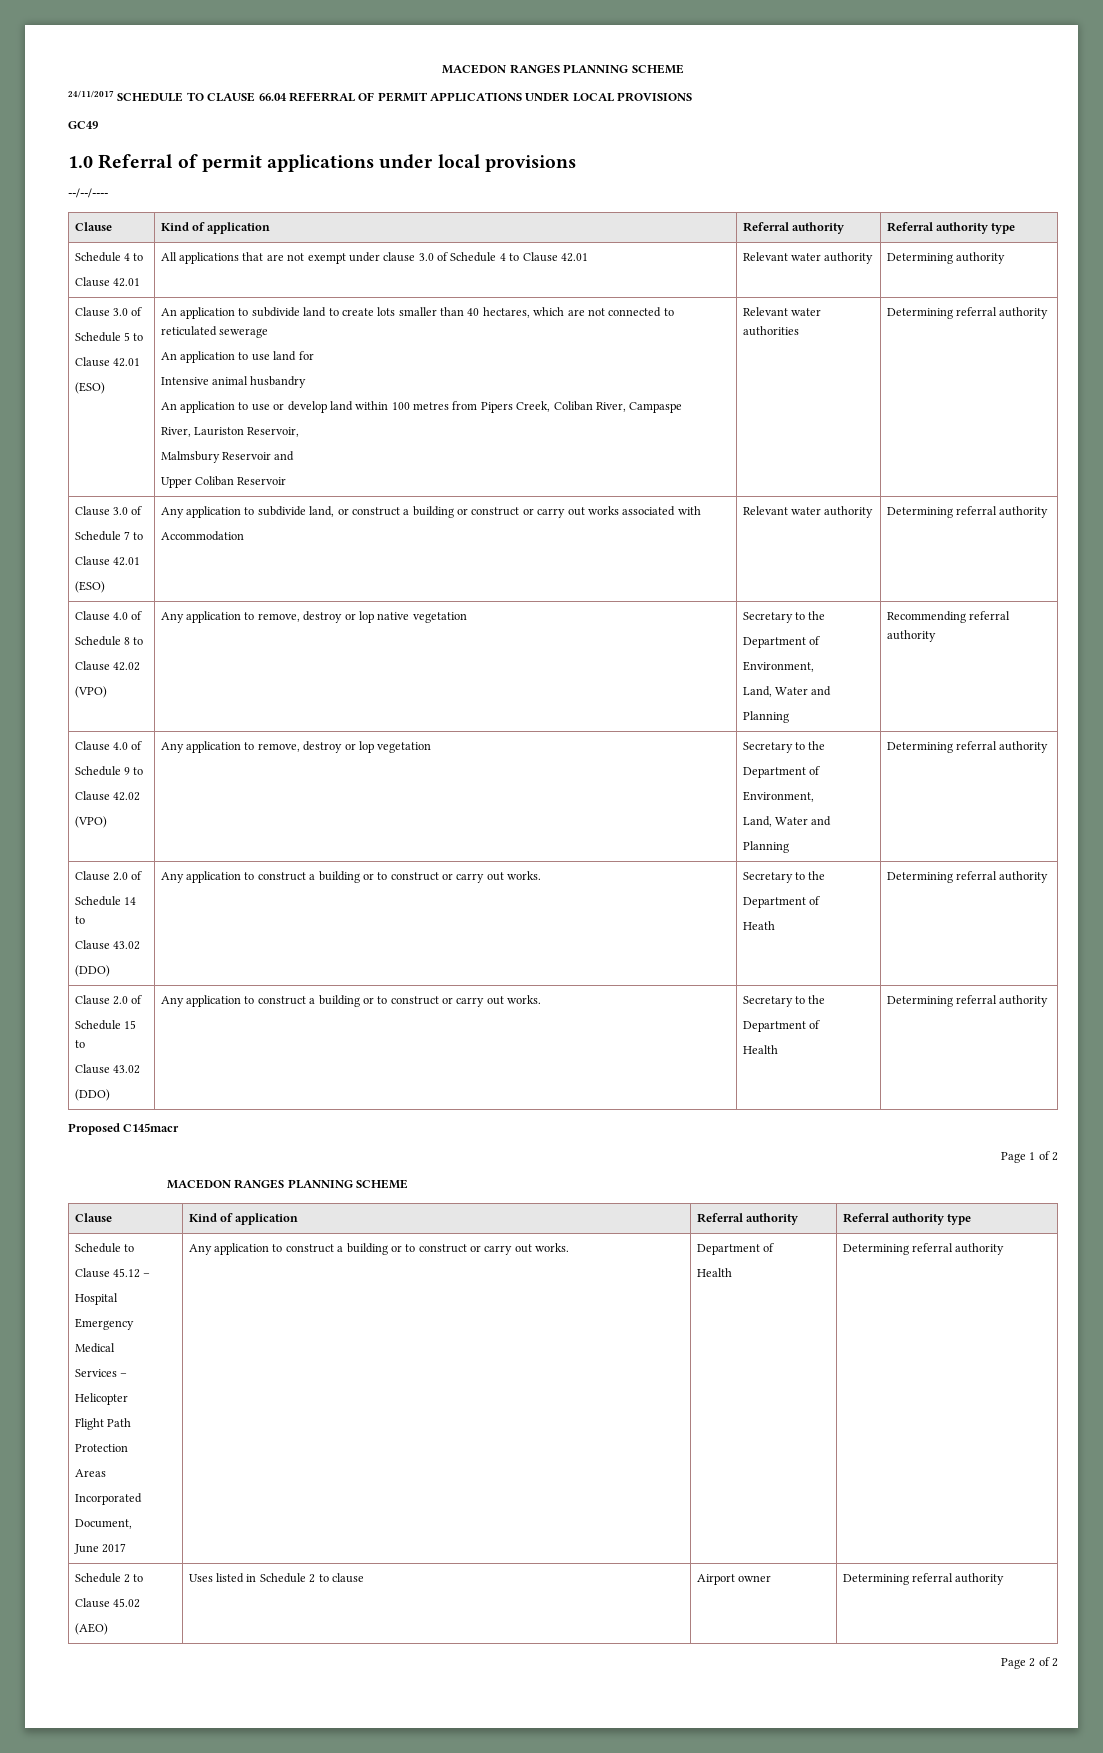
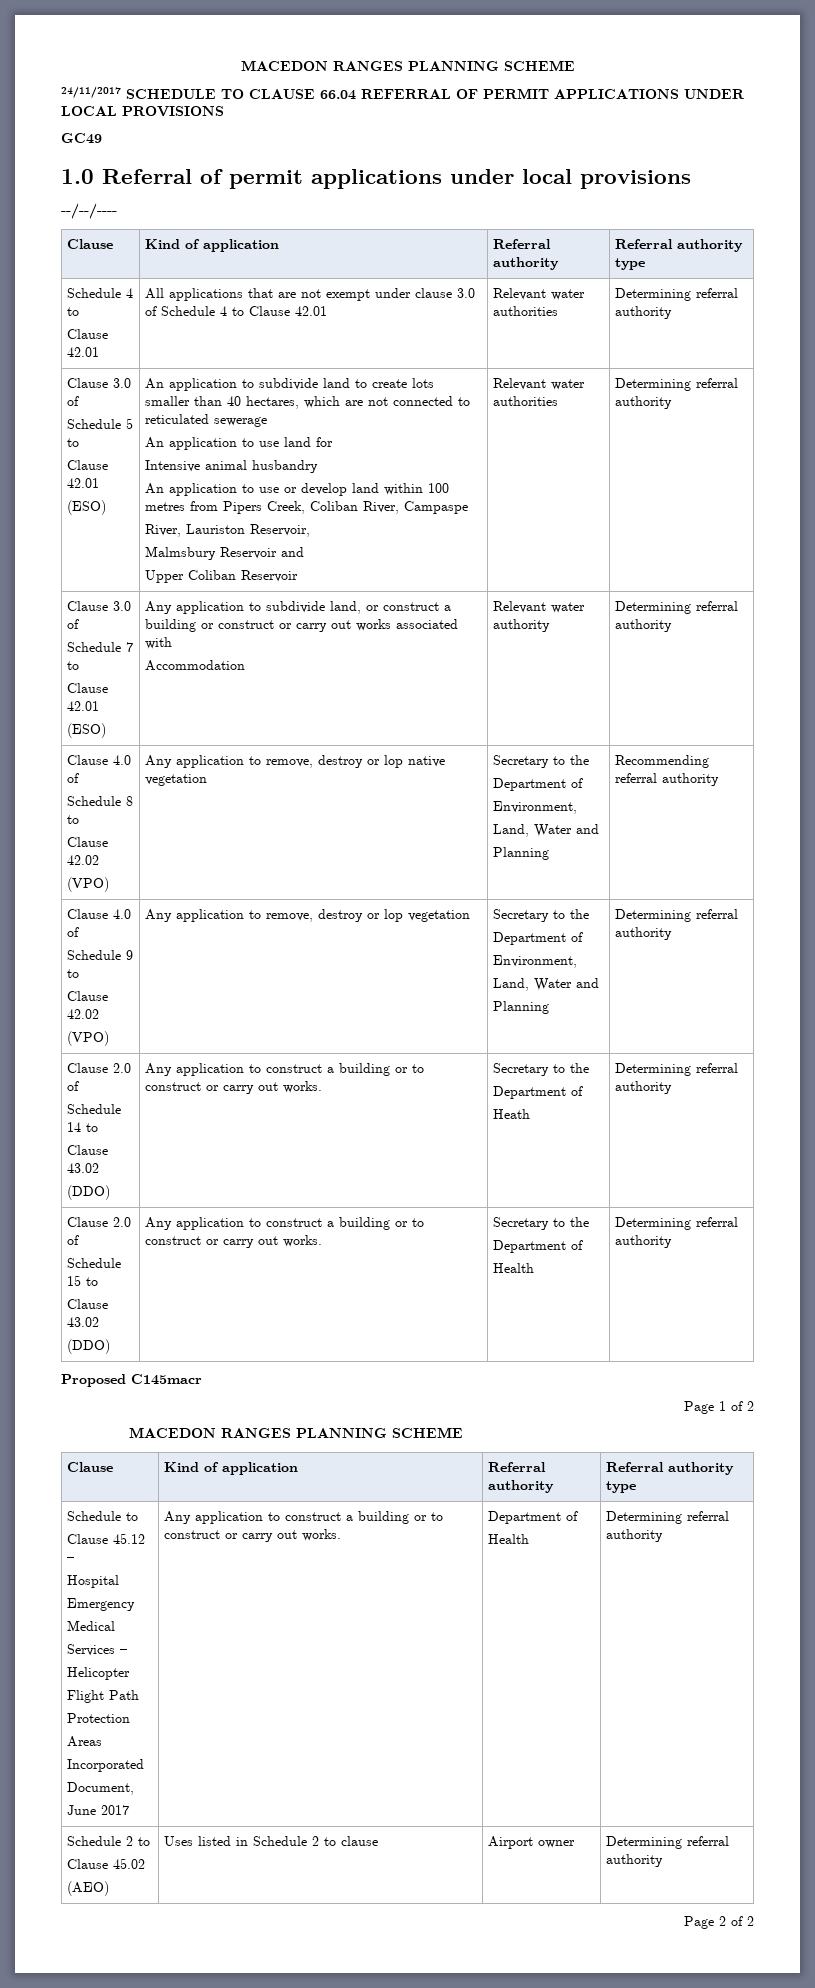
  --/--/----
  Clause | Kind of application | Referral authority | Referral authority type
  Schedule 4 to
- Clause 42.01 | All applications that are not exempt under clause 3.0 of Schedule 4 to Clause 42.01 | Relevant water authority | Determining authority
+ Clause 42.01 | All applications that are not exempt under clause 3.0 of Schedule 4 to Clause 42.01 | Relevant water authorities | Determining referral authority

